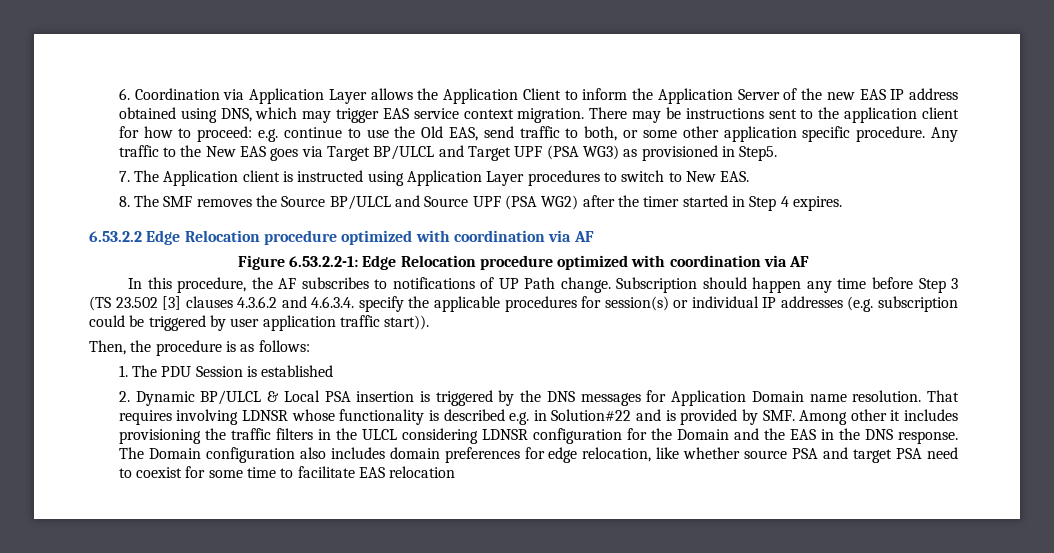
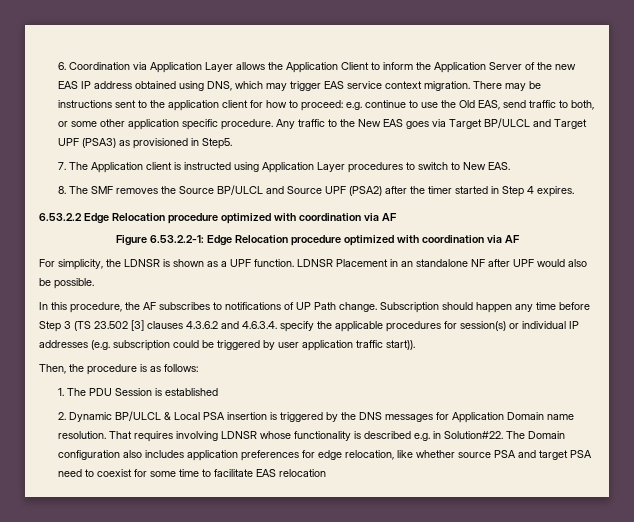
- Any traffic to the New EAS goes via Target BP/ULCL and Target UPF (PSA WG3) as provisioned in Step5.
+ Any traffic to the New EAS goes via Target BP/ULCL and Target UPF (PSA3) as provisioned in Step5.
- 8. The SMF removes the Source BP/ULCL and Source UPF (PSA WG2) after the timer started in Step 4 expires.
+ 8. The SMF removes the Source BP/ULCL and Source UPF (PSA2) after the timer started in Step 4 expires.
+ For simplicity, the LDNSR is shown as a UPF function. LDNSR Placement in an standalone NF after UPF would also be possible.
- That requires involving LDNSR whose functionality is described e.g. in Solution#22 and is provided by SMF. Among other it includes provisioning the traffic filters in the ULCL considering LDNSR configuration for the Domain and the EAS in the DNS response.
+ That requires involving LDNSR whose functionality is described e.g. in Solution#22.
- The Domain configuration also includes domain preferences for edge relocation, like whether source PSA and target PSA need to coexist for some time to facilitate EAS relocation
+ The Domain configuration also includes application preferences for edge relocation, like whether source PSA and target PSA need to coexist for some time to facilitate EAS relocation

